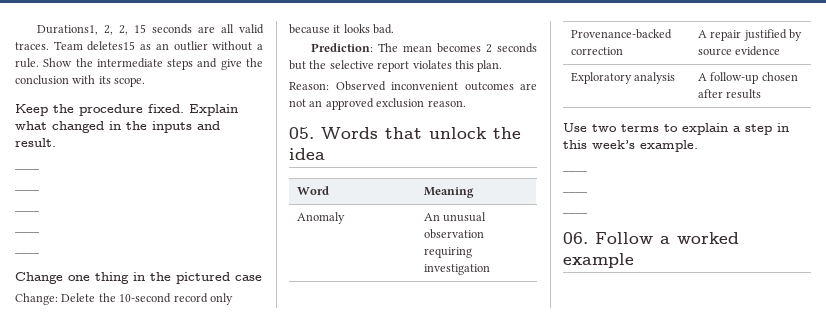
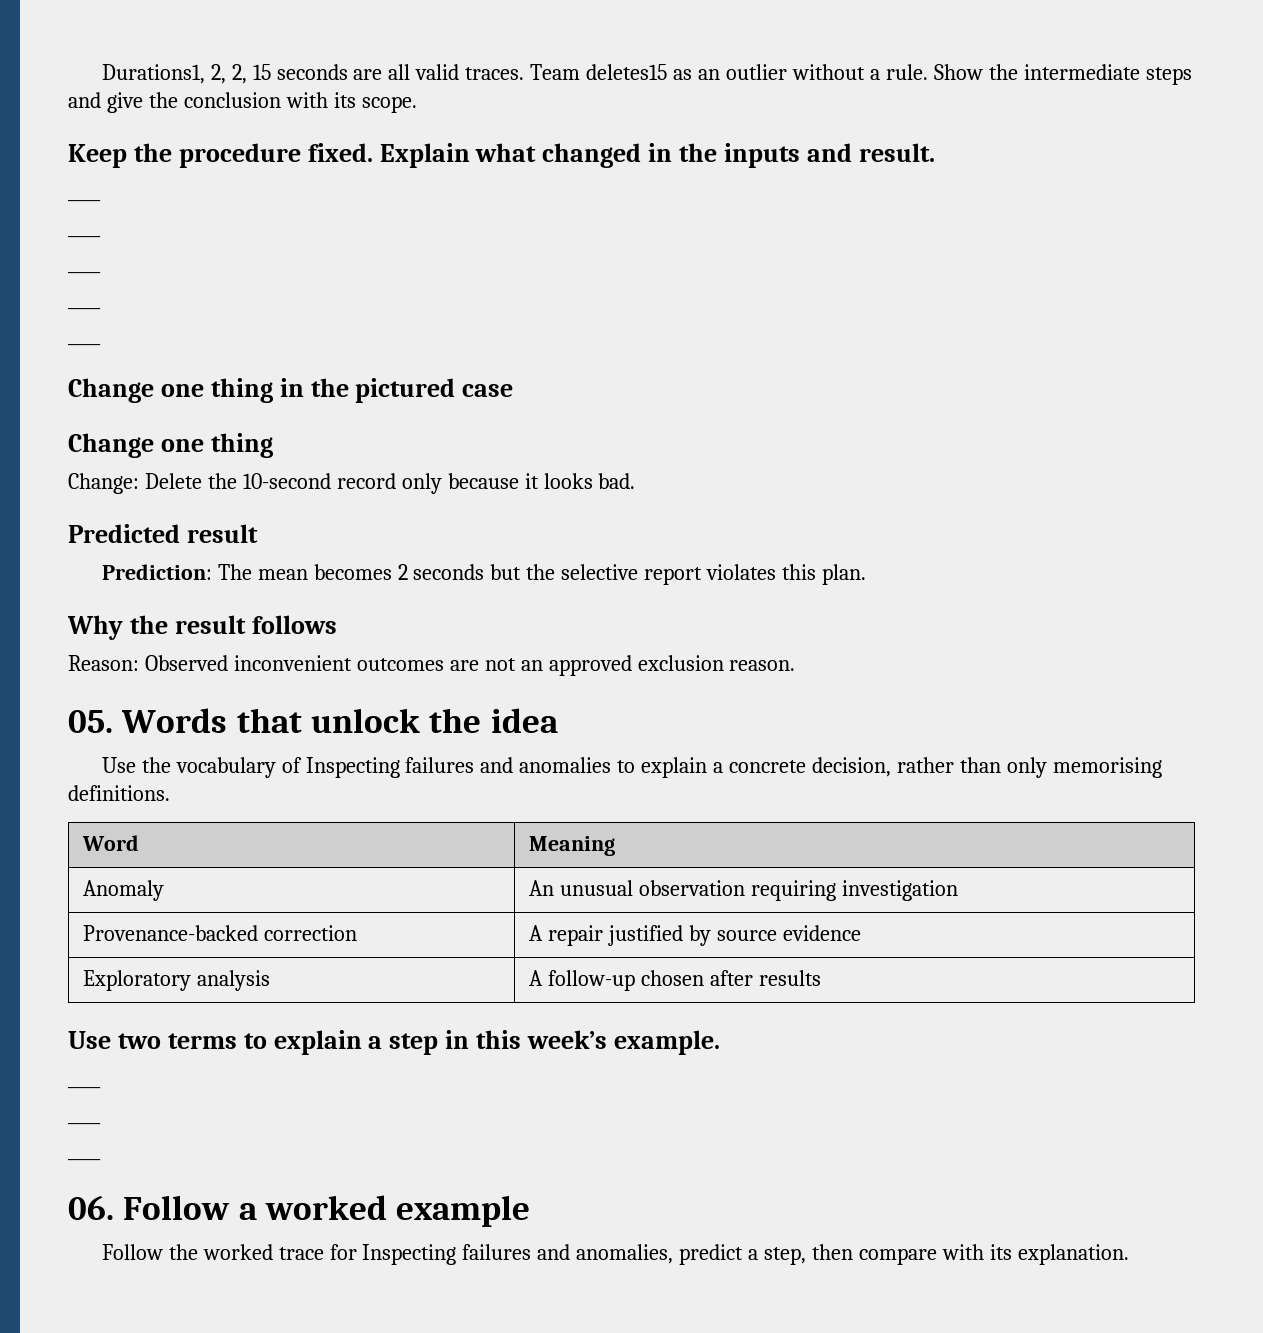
  Change one thing in the pictured case
+ Change one thing
+ Predicted result
+ Why the result follows
+ Use the vocabulary of Inspecting failures and anomalies to explain a concrete decision, rather than only memorising definitions.
+ Follow the worked trace for Inspecting failures and anomalies, predict a step, then compare with its explanation.

